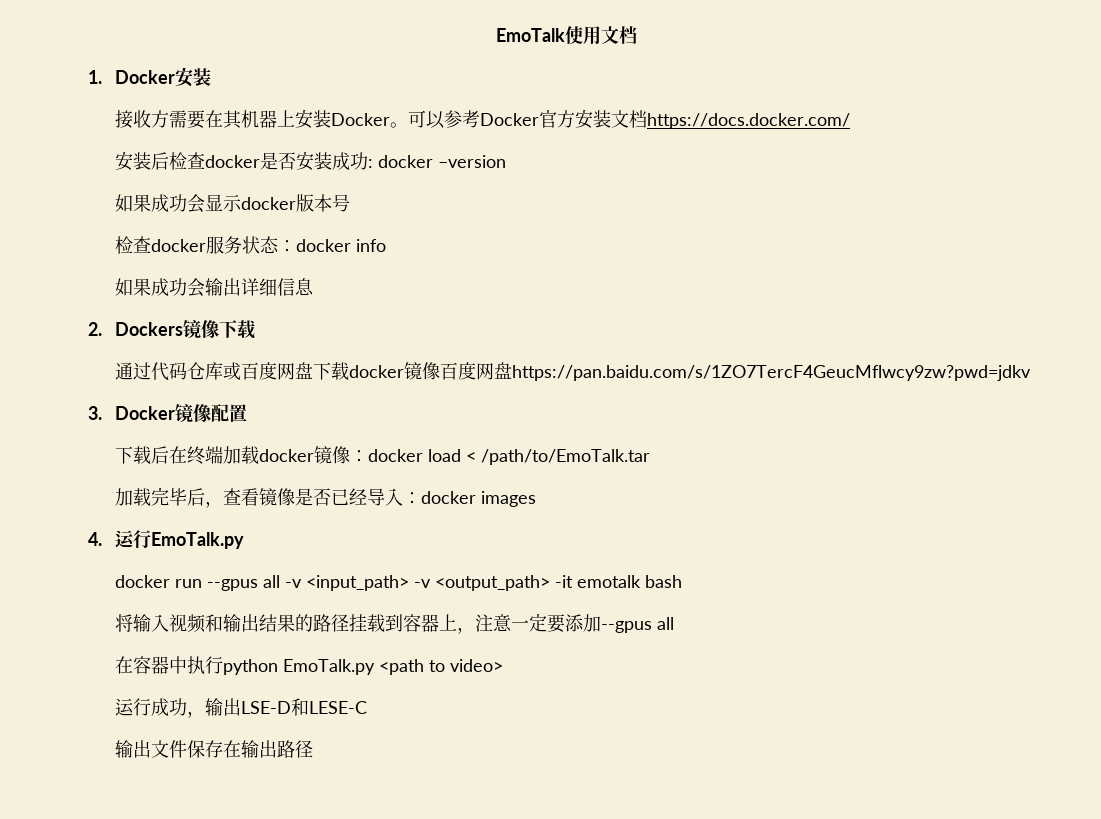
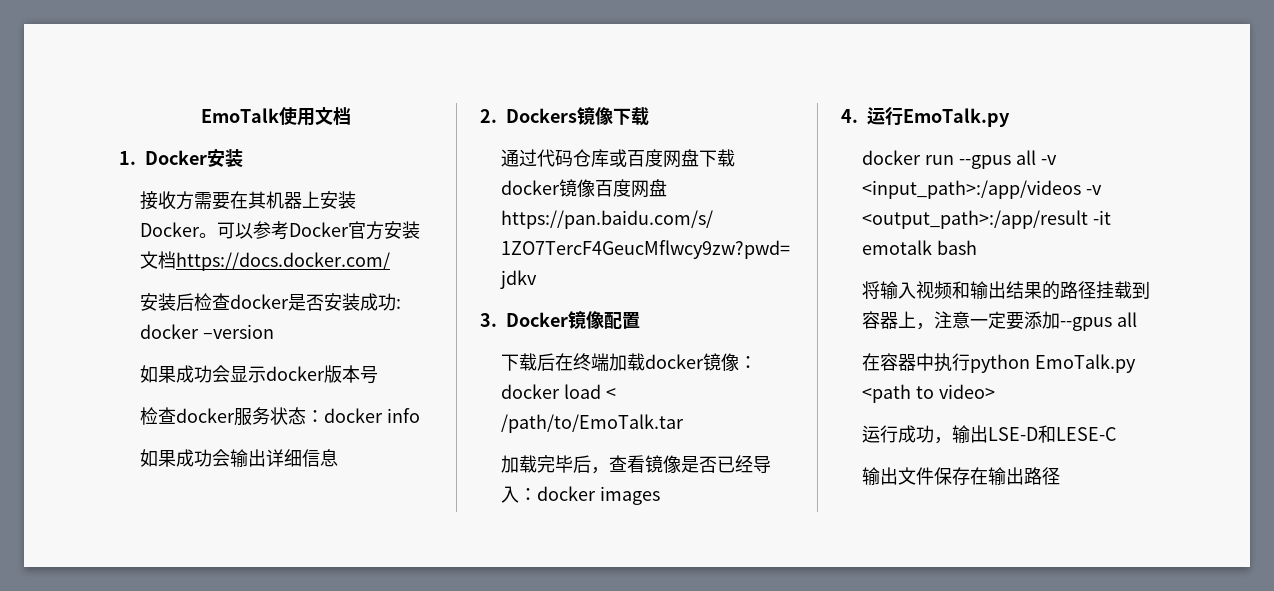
- docker run --gpus all -v <input_path> -v <output_path> -it emotalk bash
+ docker run --gpus all -v <input_path>:/app/videos -v <output_path>:/app/result -it emotalk bash

